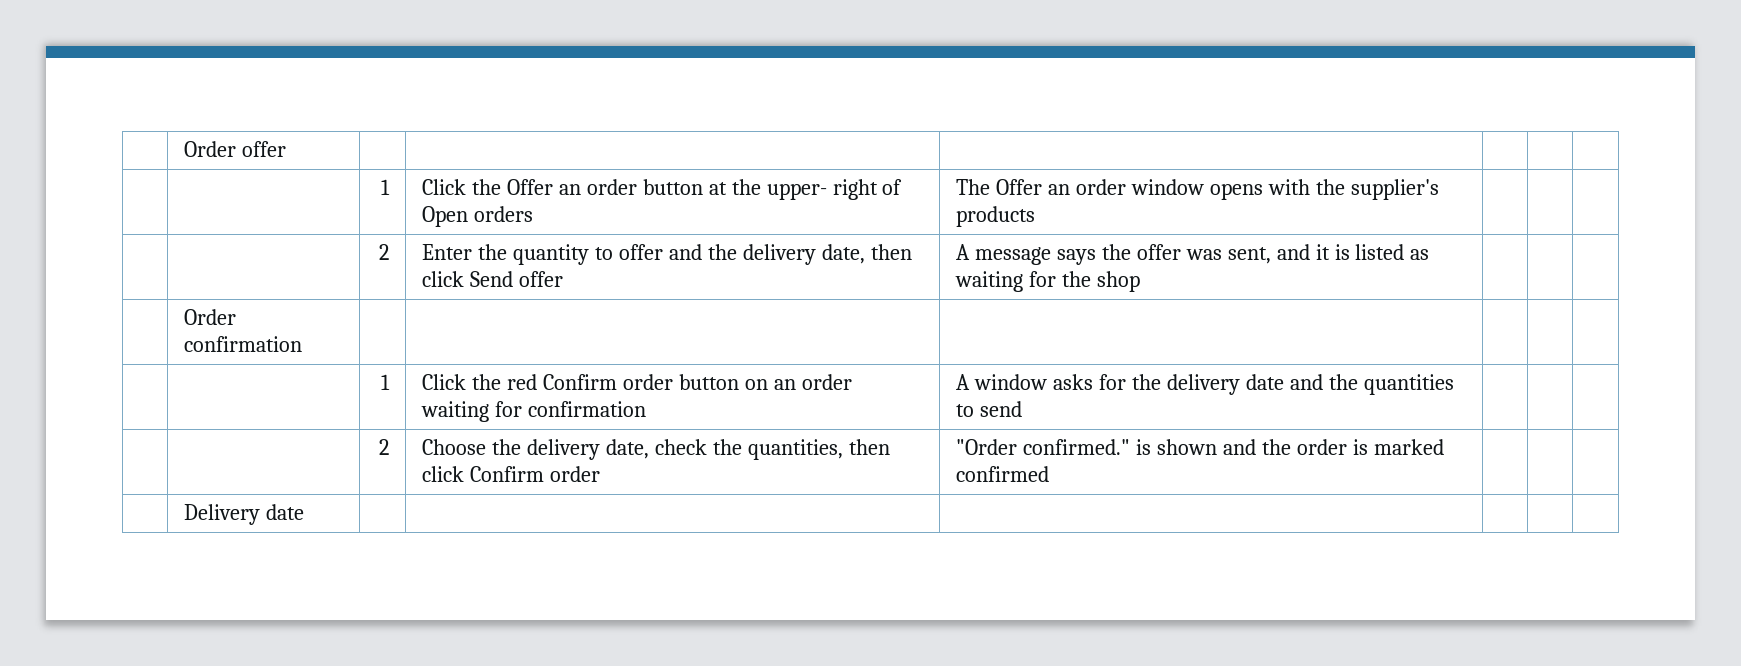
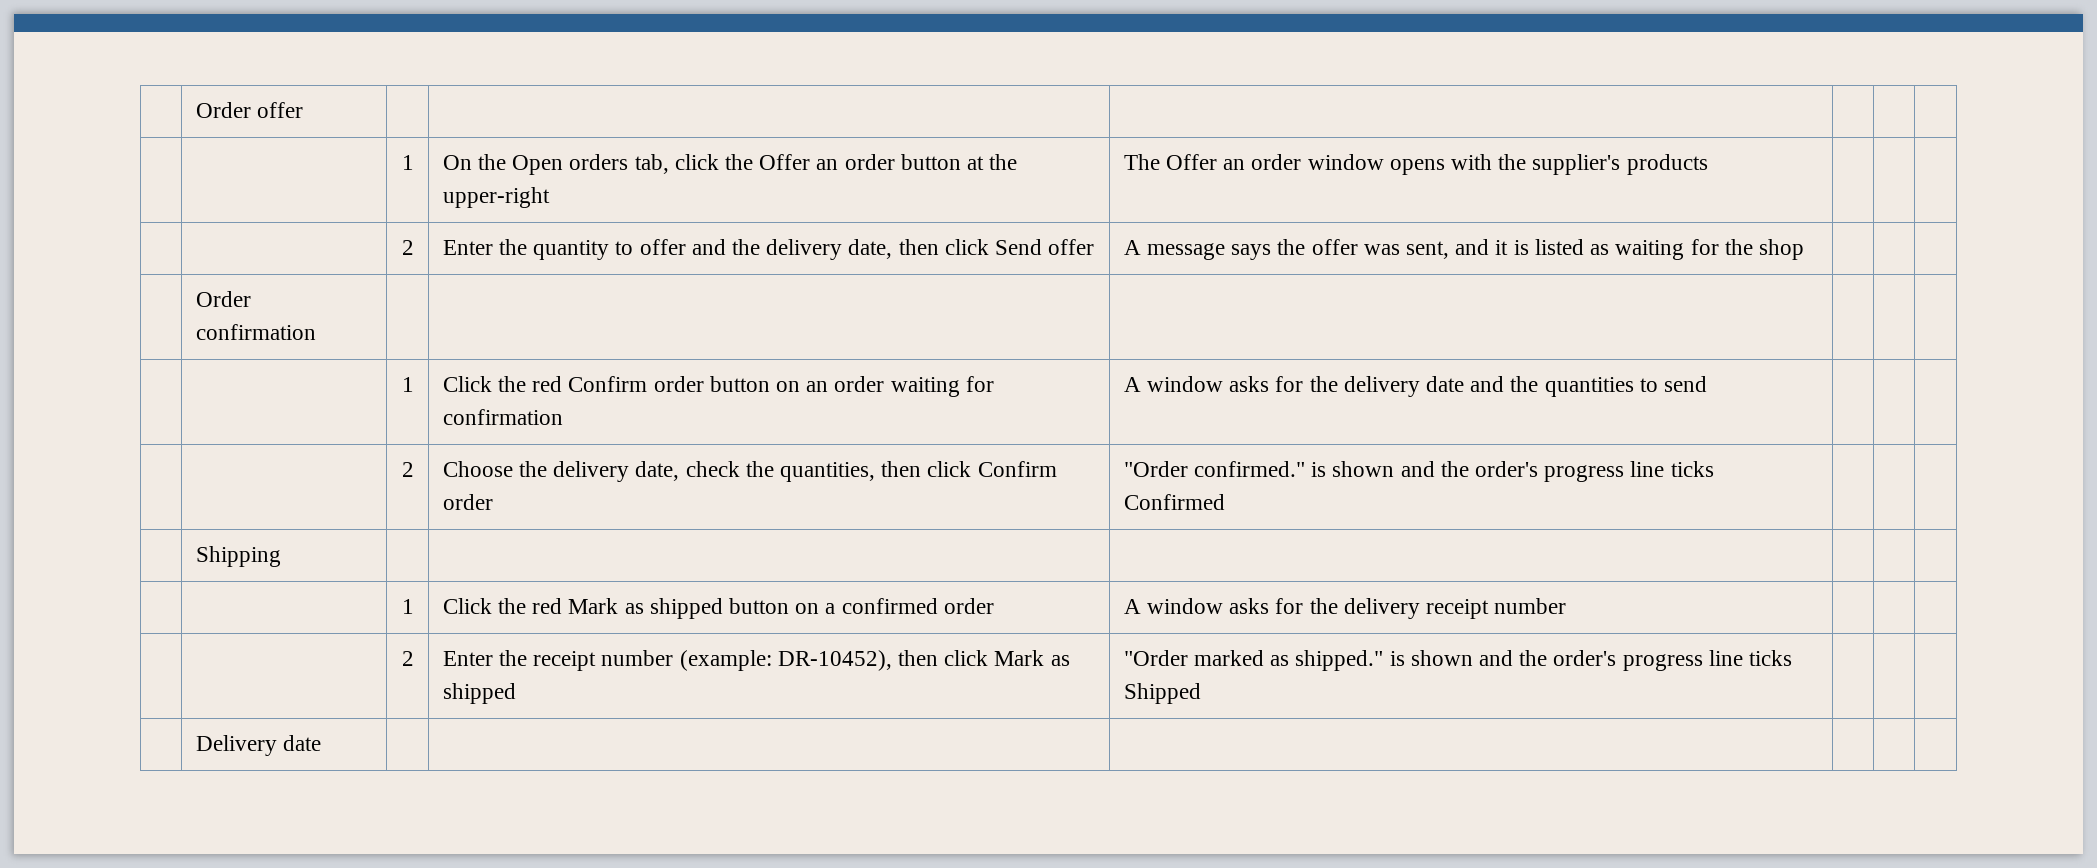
- | | 1 | Click the Offer an order button at the upper- right of Open orders | The Offer an order window opens with the supplier's products | | |
+ | | 1 | On the Open orders tab, click the Offer an order button at the upper-right | The Offer an order window opens with the supplier's products | | |
- | | 2 | Choose the delivery date, check the quantities, then click Confirm order | "Order confirmed." is shown and the order is marked confirmed | | |
+ | | 2 | Choose the delivery date, check the quantities, then click Confirm order | "Order confirmed." is shown and the order's progress line ticks Confirmed | | |
+ | Shipping | | | | | |
+ | | 1 | Click the red Mark as shipped button on a confirmed order | A window asks for the delivery receipt number | | |
+ | | 2 | Enter the receipt number (example: DR-10452), then click Mark as shipped | "Order marked as shipped." is shown and the order's progress line ticks Shipped | | |

